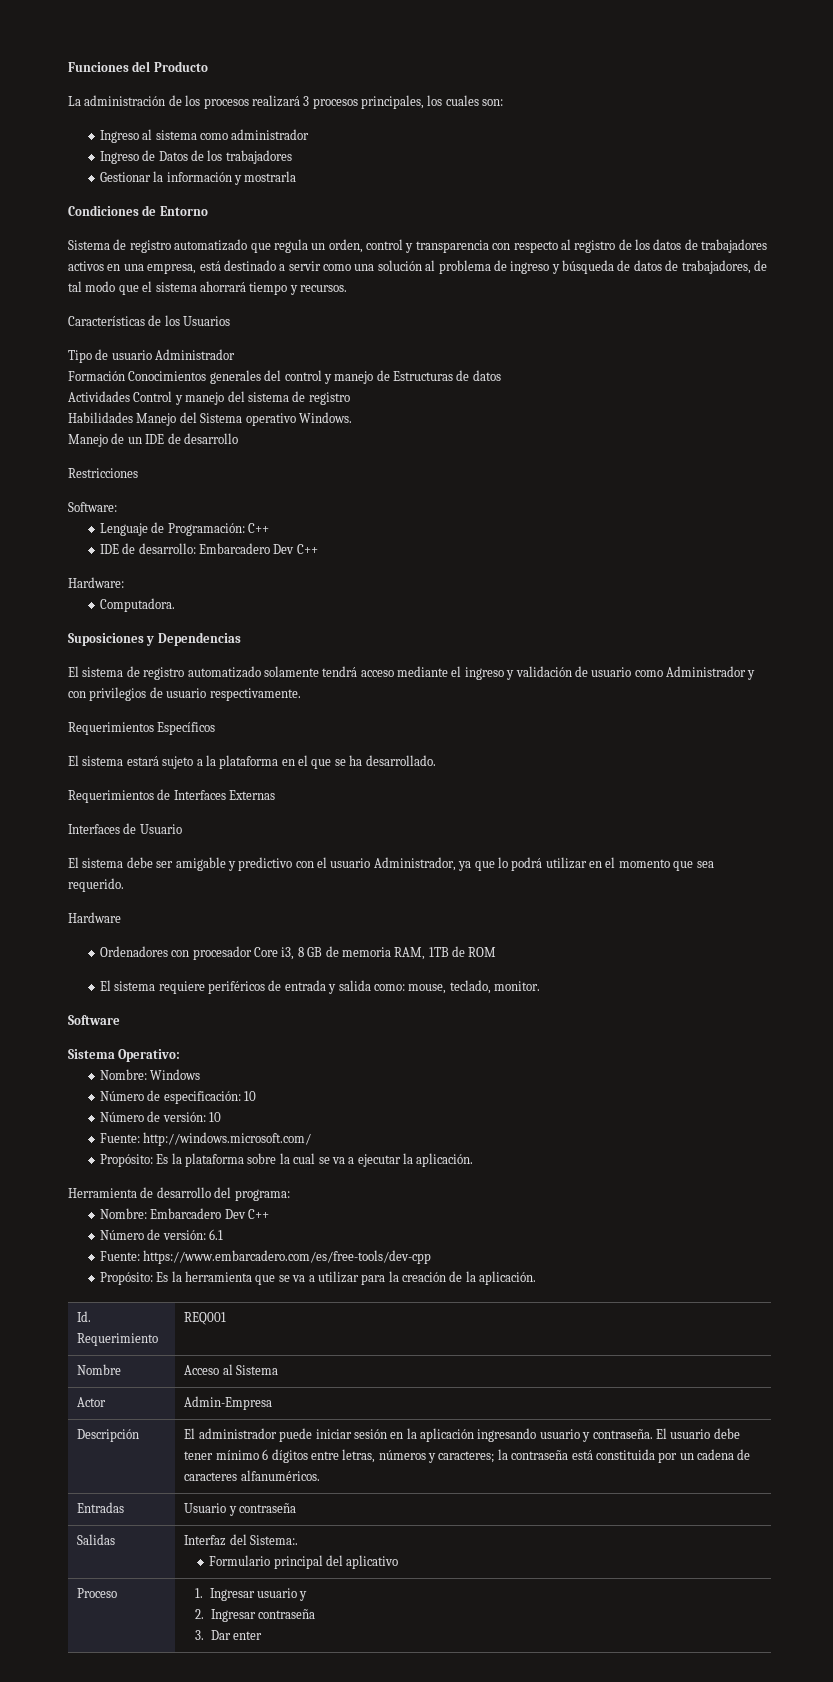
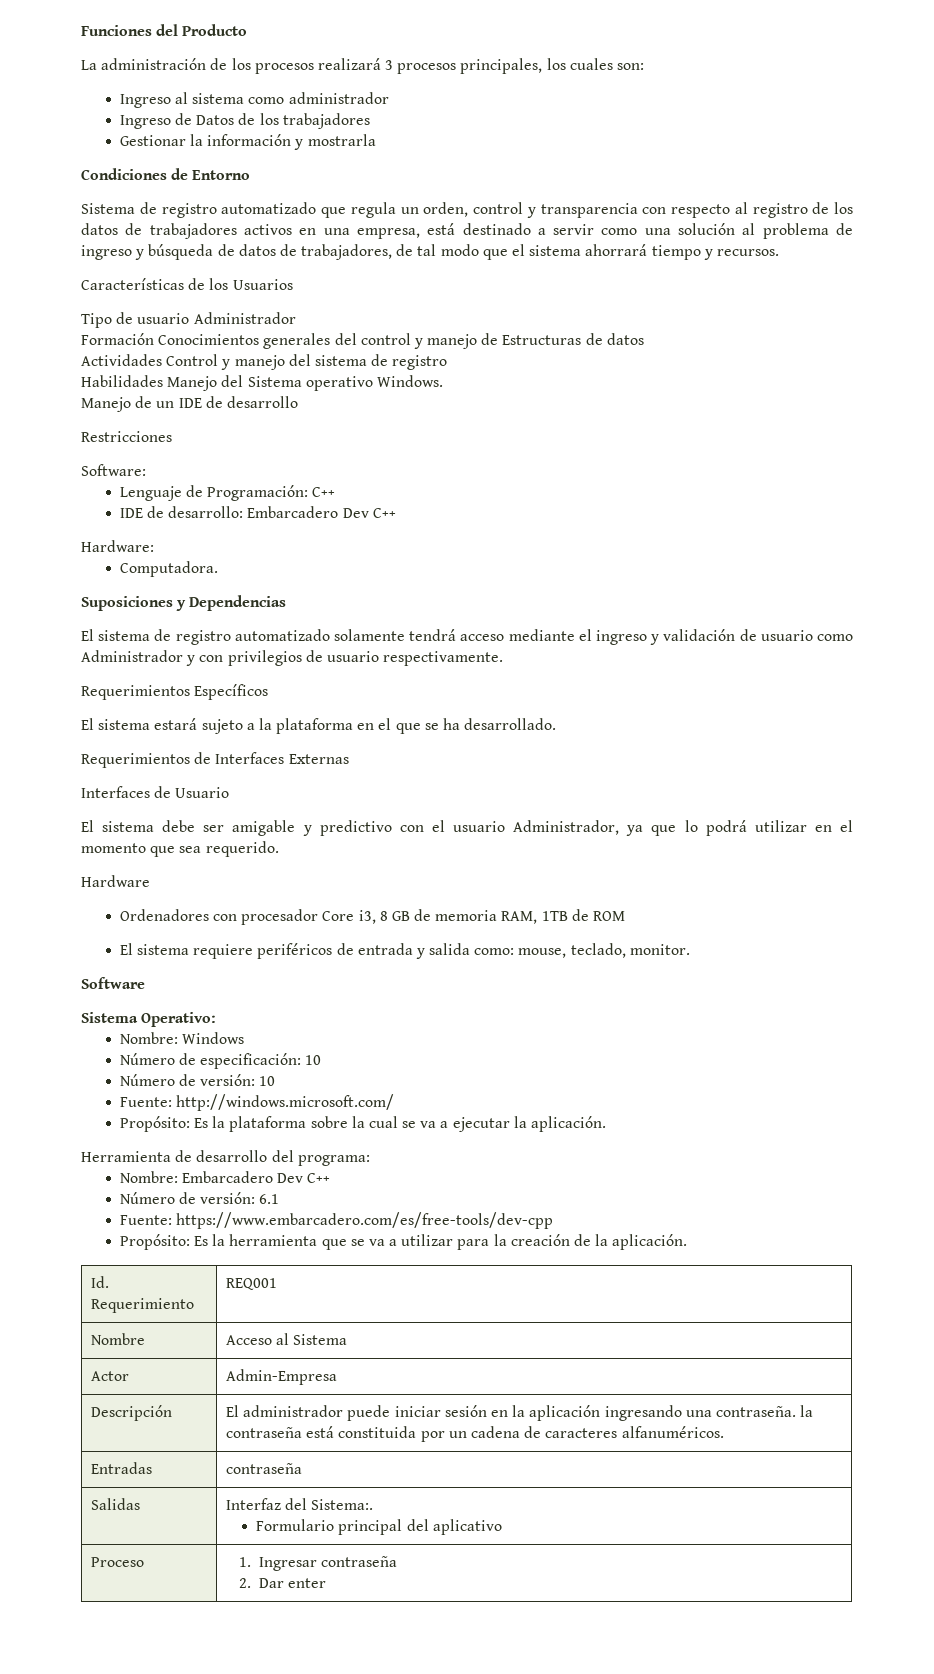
- Descripción | El administrador puede iniciar sesión en la aplicación ingresando usuario y contraseña. El usuario debe tener mínimo 6 dígitos entre letras, números y caracteres; la contraseña está constituida por un cadena de caracteres alfanuméricos.
+ Descripción | El administrador puede iniciar sesión en la aplicación ingresando una contraseña. la contraseña está constituida por un cadena de caracteres alfanuméricos.
- Entradas | Usuario y contraseña
+ Entradas | contraseña
- Proceso | 1. Ingresar usuario y
- 2. Ingresar contraseña
- 3. Dar enter
+ Proceso | 1. Ingresar contraseña
+ 2. Dar enter

